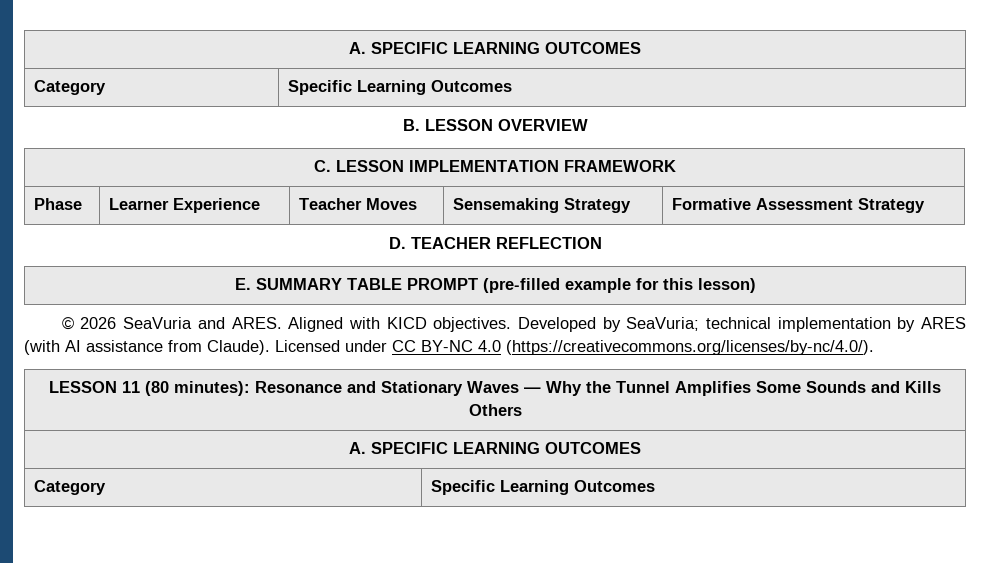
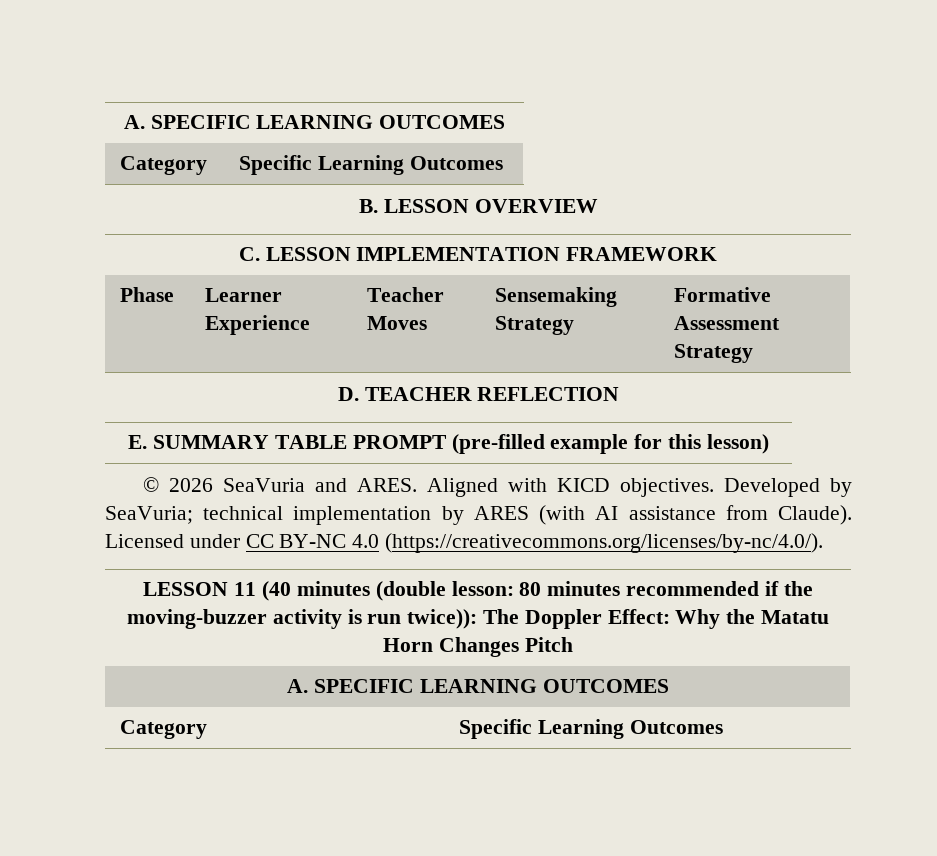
- LESSON 11 (80 minutes): Resonance and Stationary Waves — Why the Tunnel Amplifies Some Sounds and Kills Others
+ LESSON 11 (40 minutes (double lesson: 80 minutes recommended if the moving-buzzer activity is run twice)): The Doppler Effect: Why the Matatu Horn Changes Pitch

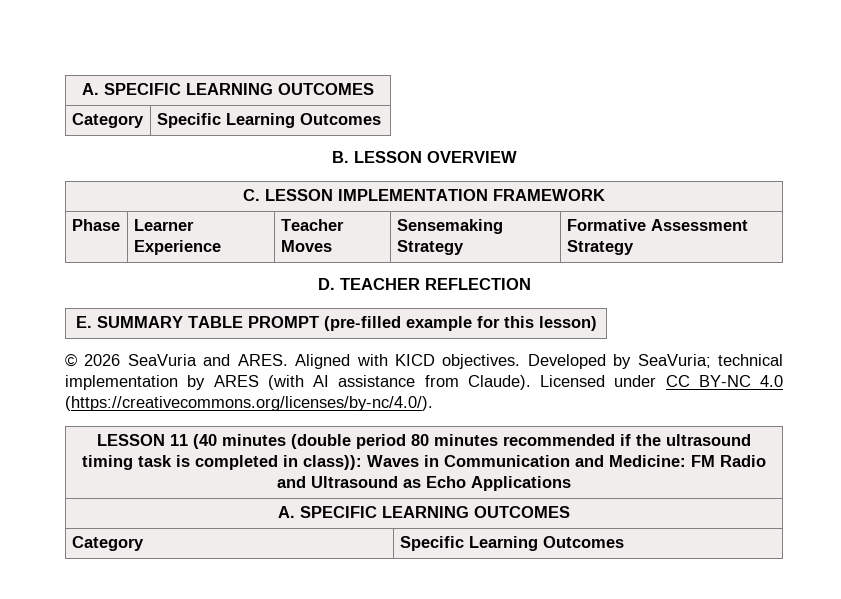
- LESSON 11 (40 minutes (double lesson: 80 minutes recommended if the moving-buzzer activity is run twice)): The Doppler Effect: Why the Matatu Horn Changes Pitch
+ LESSON 11 (40 minutes (double period 80 minutes recommended if the ultrasound timing task is completed in class)): Waves in Communication and Medicine: FM Radio and Ultrasound as Echo Applications

